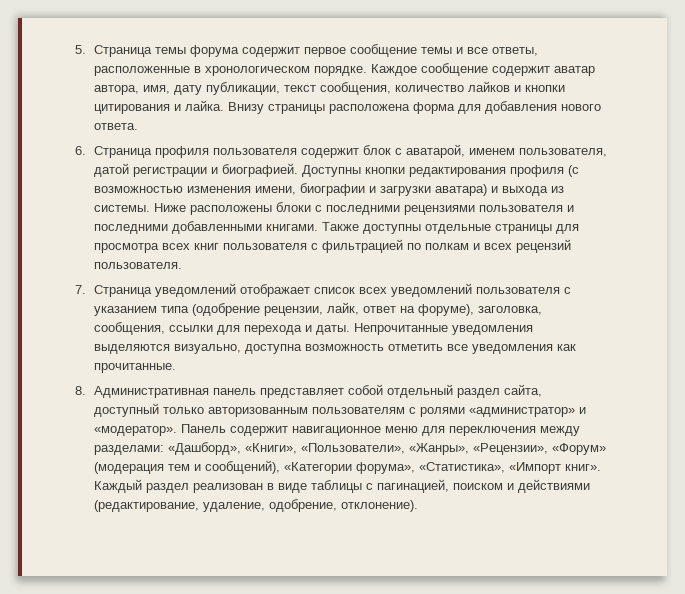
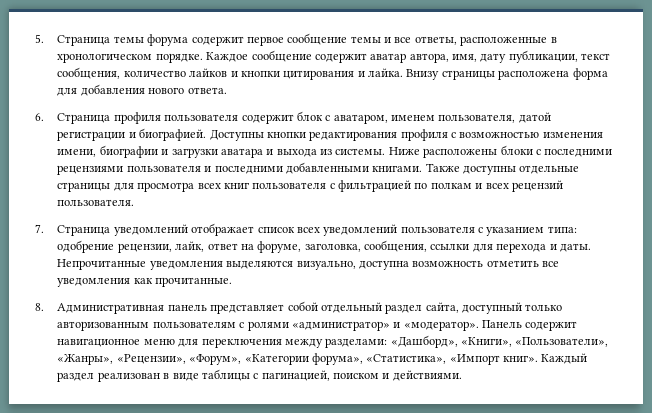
- 6. Страница профиля пользователя содержит блок с аватарой, именем пользователя, датой регистрации и биографией.
+ 6. Страница профиля пользователя содержит блок с аватаром, именем пользователя, датой регистрации и биографией.
- Доступны кнопки редактирования профиля (с возможностью изменения имени, биографии и загрузки аватара) и выхода из системы.
+ Доступны кнопки редактирования профиля с возможностью изменения имени, биографии и загрузки аватара и выхода из системы.
- 7. Страница уведомлений отображает список всех уведомлений пользователя с указанием типа (одобрение рецензии, лайк, ответ на форуме), заголовка, сообщения, ссылки для перехода и даты.
+ 7. Страница уведомлений отображает список всех уведомлений пользователя с указанием типа: одобрение рецензии, лайк, ответ на форуме, заголовка, сообщения, ссылки для перехода и даты.
- Панель содержит навигационное меню для переключения между разделами: «Дашборд», «Книги», «Пользователи», «Жанры», «Рецензии», «Форум» (модерация тем и сообщений), «Категории форума», «Статистика», «Импорт книг».
+ Панель содержит навигационное меню для переключения между разделами: «Дашборд», «Книги», «Пользователи», «Жанры», «Рецензии», «Форум», «Категории форума», «Статистика», «Импорт книг».
- Каждый раздел реализован в виде таблицы с пагинацией, поиском и действиями (редактирование, удаление, одобрение, отклонение).
+ Каждый раздел реализован в виде таблицы с пагинацией, поиском и действиями.

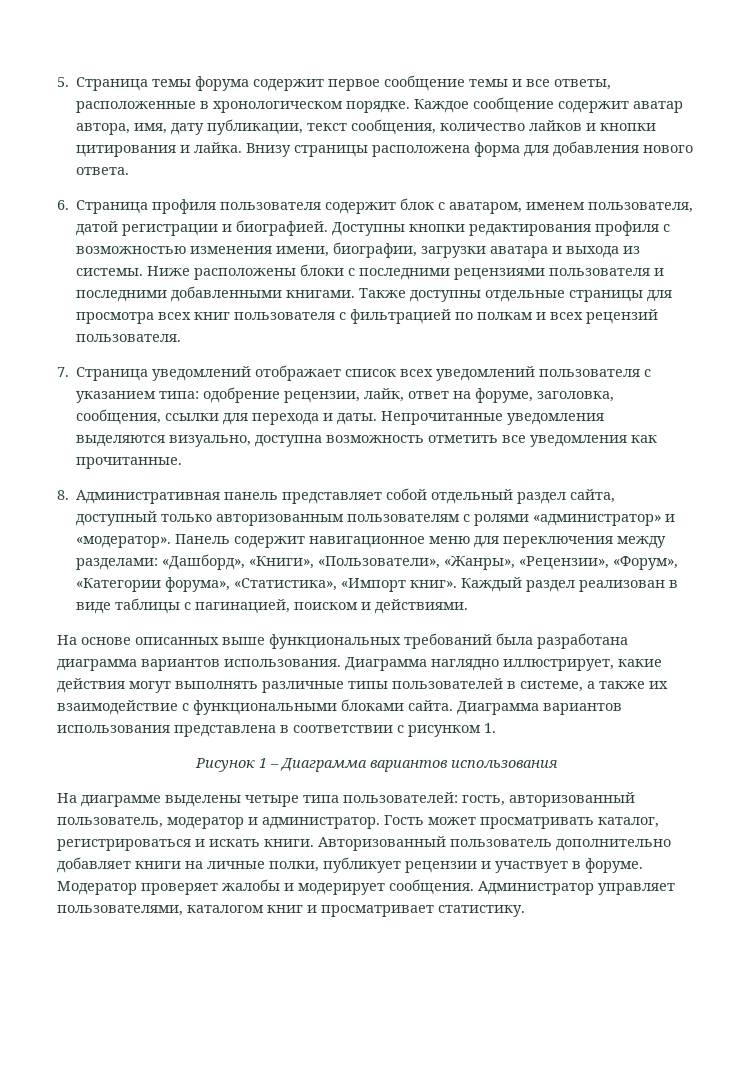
- Доступны кнопки редактирования профиля с возможностью изменения имени, биографии и загрузки аватара и выхода из системы.
+ Доступны кнопки редактирования профиля с возможностью изменения имени, биографии, загрузки аватара и выхода из системы.
+ На основе описанных выше функциональных требований была разработана диаграмма вариантов использования. Диаграмма наглядно иллюстрирует, какие действия могут выполнять различные типы пользователей в системе, а также их взаимодействие с функциональными блоками сайта. Диаграмма вариантов использования представлена в соответствии с рисунком 1.
+ Рисунок 1 – Диаграмма вариантов использования
+ На диаграмме выделены четыре типа пользователей: гость, авторизованный пользователь, модератор и администратор. Гость может просматривать каталог, регистрироваться и искать книги. Авторизованный пользователь дополнительно добавляет книги на личные полки, публикует рецензии и участвует в форуме. Модератор проверяет жалобы и модерирует сообщения. Администратор управляет пользователями, каталогом книг и просматривает статистику.

